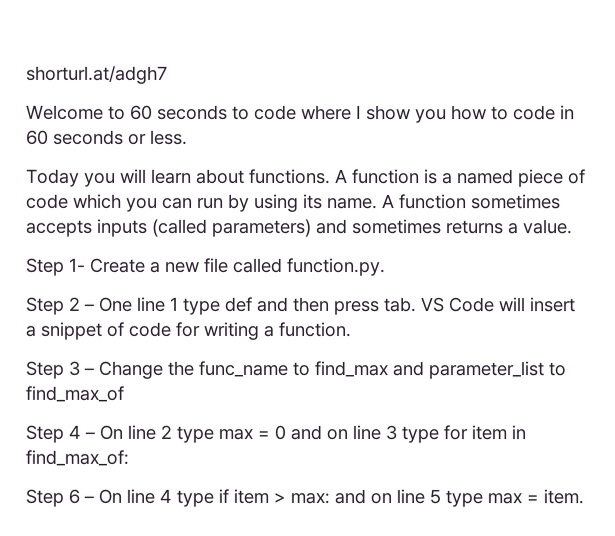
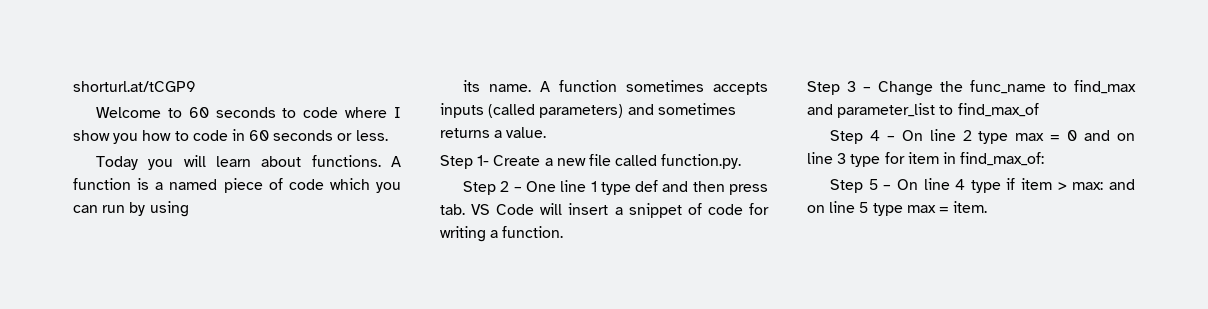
- shorturl.at/adgh7
+ shorturl.at/tCGP9
- A function is a named piece of code which you can run by using its name.
+ A function is a named piece of code which you can run by using
+ its name.
- Step 6 – On line 4 type if item > max: and on line 5 type max = item.
+ Step 5 – On line 4 type if item > max: and on line 5 type max = item.

